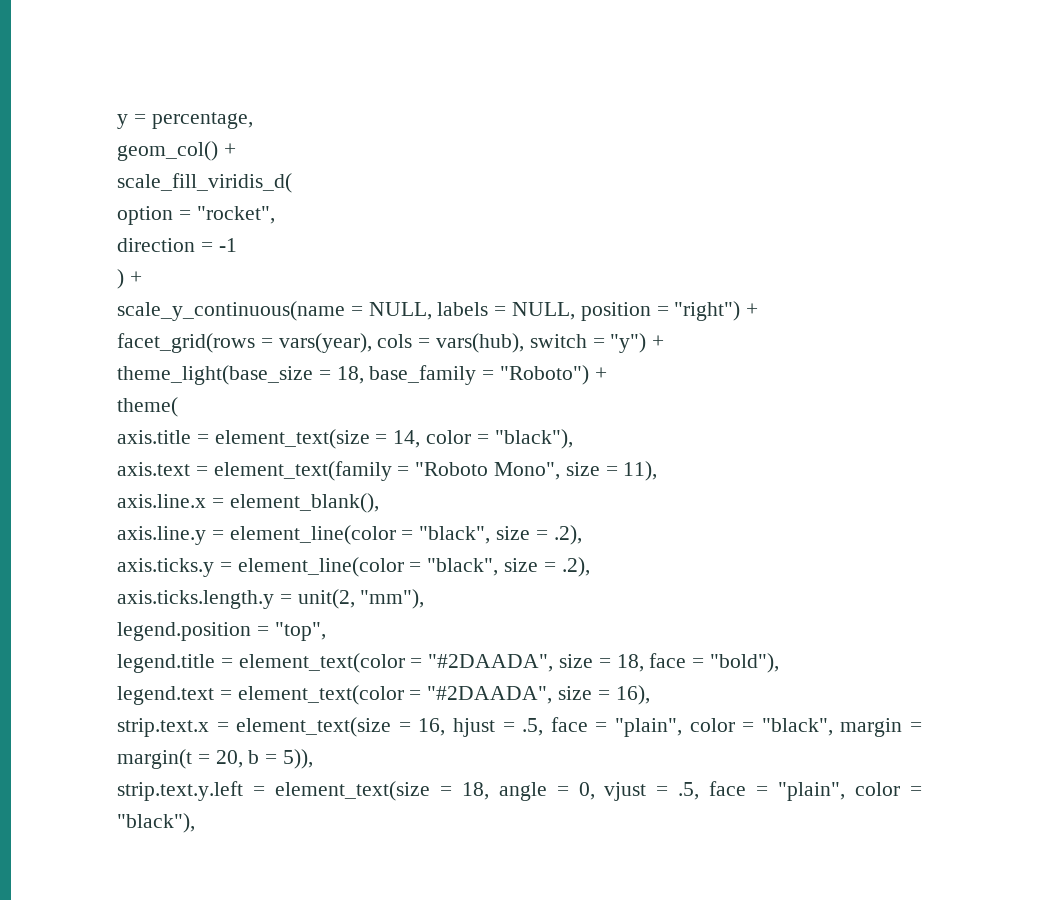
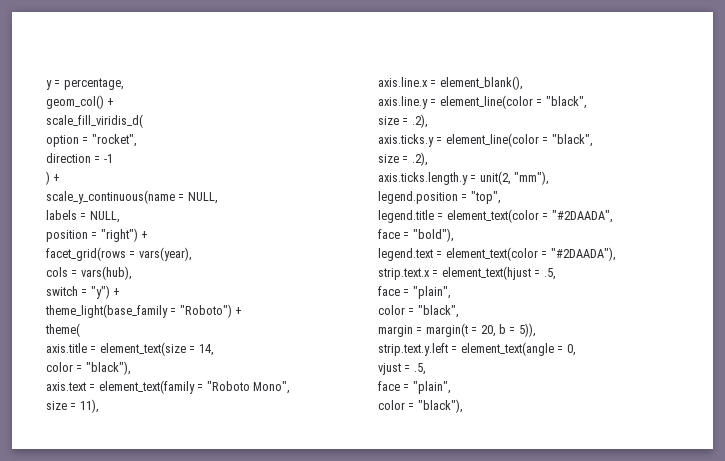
- scale_y_continuous(name = NULL, labels = NULL, position = "right") +
+ scale_y_continuous(name = NULL,
+ labels = NULL,
+ position = "right") +
- facet_grid(rows = vars(year), cols = vars(hub), switch = "y") +
+ facet_grid(rows = vars(year),
+ cols = vars(hub),
+ switch = "y") +
- theme_light(base_size = 18, base_family = "Roboto") +
+ theme_light(base_family = "Roboto") +
- axis.title = element_text(size = 14, color = "black"),
+ axis.title = element_text(size = 14,
+ color = "black"),
- axis.text = element_text(family = "Roboto Mono", size = 11),
+ axis.text = element_text(family = "Roboto Mono",
+ size = 11),
- axis.line.y = element_line(color = "black", size = .2),
+ axis.line.y = element_line(color = "black",
+ size = .2),
- axis.ticks.y = element_line(color = "black", size = .2),
+ axis.ticks.y = element_line(color = "black",
+ size = .2),
- legend.title = element_text(color = "#2DAADA", size = 18, face = "bold"),
+ legend.title = element_text(color = "#2DAADA",
+ face = "bold"),
- legend.text = element_text(color = "#2DAADA", size = 16),
- strip.text.x = element_text(size = 16, hjust = .5, face = "plain", color = "black", margin = margin(t = 20, b = 5)),
+ legend.text = element_text(color = "#2DAADA"),
+ strip.text.x = element_text(hjust = .5,
+ face = "plain",
+ color = "black",
+ margin = margin(t = 20, b = 5)),
- strip.text.y.left = element_text(size = 18, angle = 0, vjust = .5, face = "plain", color = "black"),
+ strip.text.y.left = element_text(angle = 0,
+ vjust = .5,
+ face = "plain",
+ color = "black"),

